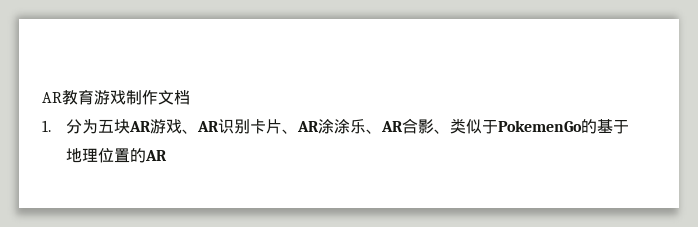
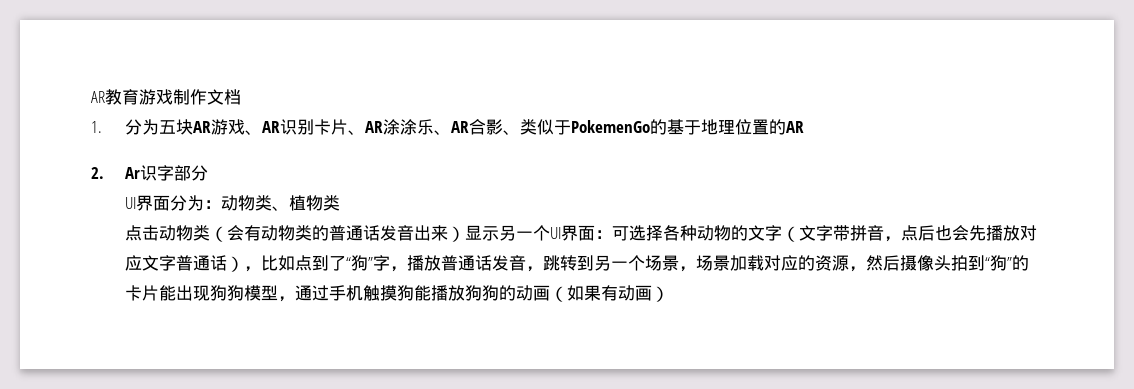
+ 2. Ar识字部分
+ UI界面分为：动物类、植物类
+ 点击动物类（会有动物类的普通话发音出来）显示另一个UI界面：可选择各种动物的文字（文字带拼音，点后也会先播放对应文字普通话），比如点到了“狗”字，播放普通话发音，跳转到另一个场景，场景加载对应的资源，然后摄像头拍到“狗”的卡片能出现狗狗模型，通过手机触摸狗能播放狗狗的动画（如果有动画）

